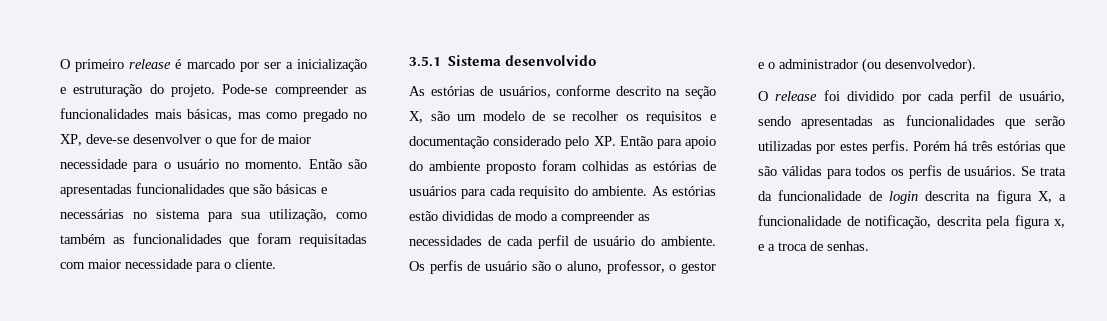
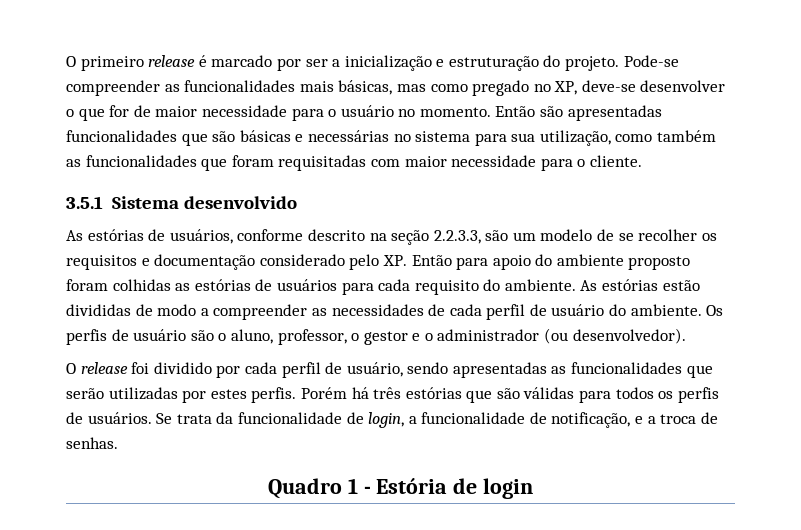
- As estórias de usuários, conforme descrito na seção X, são um modelo de se recolher os requisitos e documentação considerado pelo XP. Então para apoio do ambiente proposto foram colhidas as estórias de usuários para cada requisito do ambiente.
+ As estórias de usuários, conforme descrito na seção 2.2.3.3, são um modelo de se recolher os requisitos e documentação considerado pelo XP. Então para apoio do ambiente proposto foram colhidas as estórias de usuários para cada requisito do ambiente.
- Se trata da funcionalidade de login descrita na figura X, a funcionalidade de notificação, descrita pela figura x, e a troca de senhas.
+ Se trata da funcionalidade de login, a funcionalidade de notificação, e a troca de senhas.
+ Quadro 1 - Estória de login

